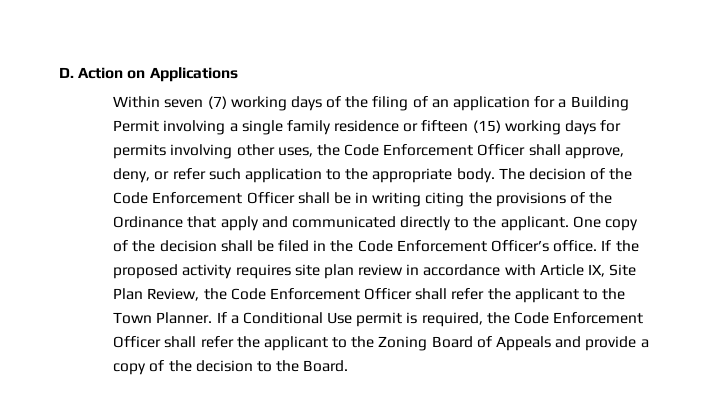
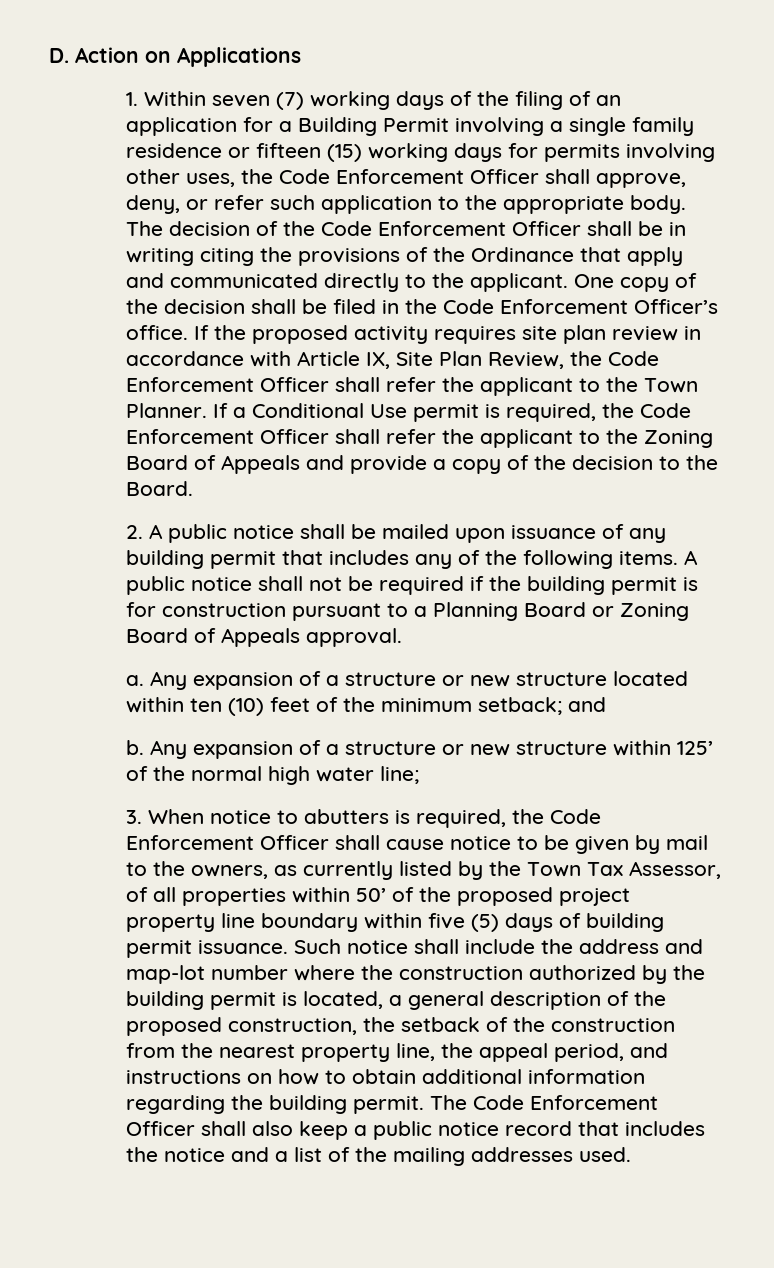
- Within seven (7) working days of the filing of an application for a Building Permit involving a single family residence or fifteen (15) working days for permits involving other uses, the Code Enforcement Officer shall approve, deny, or refer such application to the appropriate body.
+ 1. Within seven (7) working days of the filing of an application for a Building Permit involving a single family residence or fifteen (15) working days for permits involving other uses, the Code Enforcement Officer shall approve, deny, or refer such application to the appropriate body.
+ 2. A public notice shall be mailed upon issuance of any building permit that includes any of the following items. A public notice shall not be required if the building permit is for construction pursuant to a Planning Board or Zoning Board of Appeals approval.
+ a. Any expansion of a structure or new structure located within ten (10) feet of the minimum setback; and
+ b. Any expansion of a structure or new structure within 125’ of the normal high water line;
+ 3. When notice to abutters is required, the Code Enforcement Officer shall cause notice to be given by mail to the owners, as currently listed by the Town Tax Assessor, of all properties within 50’ of the proposed project property line boundary within five (5) days of building permit issuance. Such notice shall include the address and map-lot number where the construction authorized by the building permit is located, a general description of the proposed construction, the setback of the construction from the nearest property line, the appeal period, and instructions on how to obtain additional information regarding the building permit. The Code Enforcement Officer shall also keep a public notice record that includes the notice and a list of the mailing addresses used.

